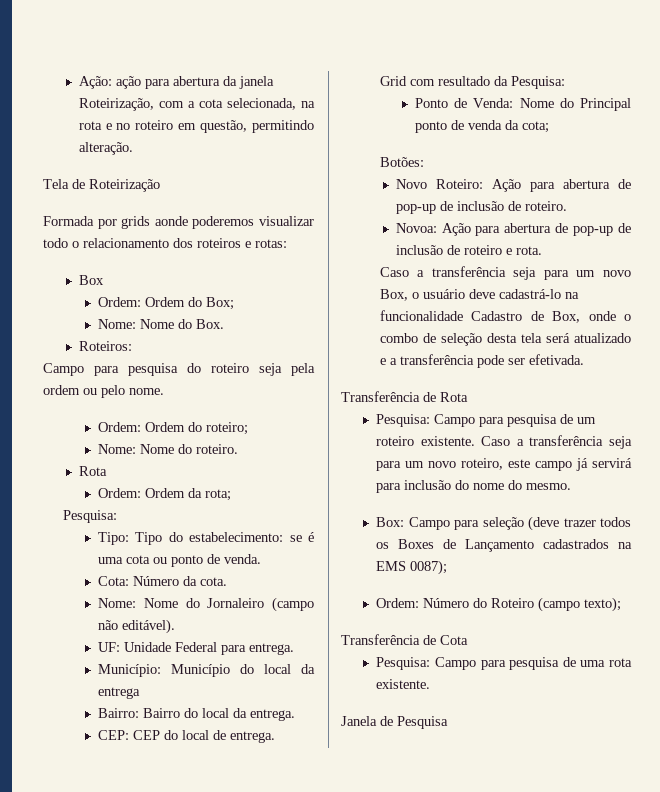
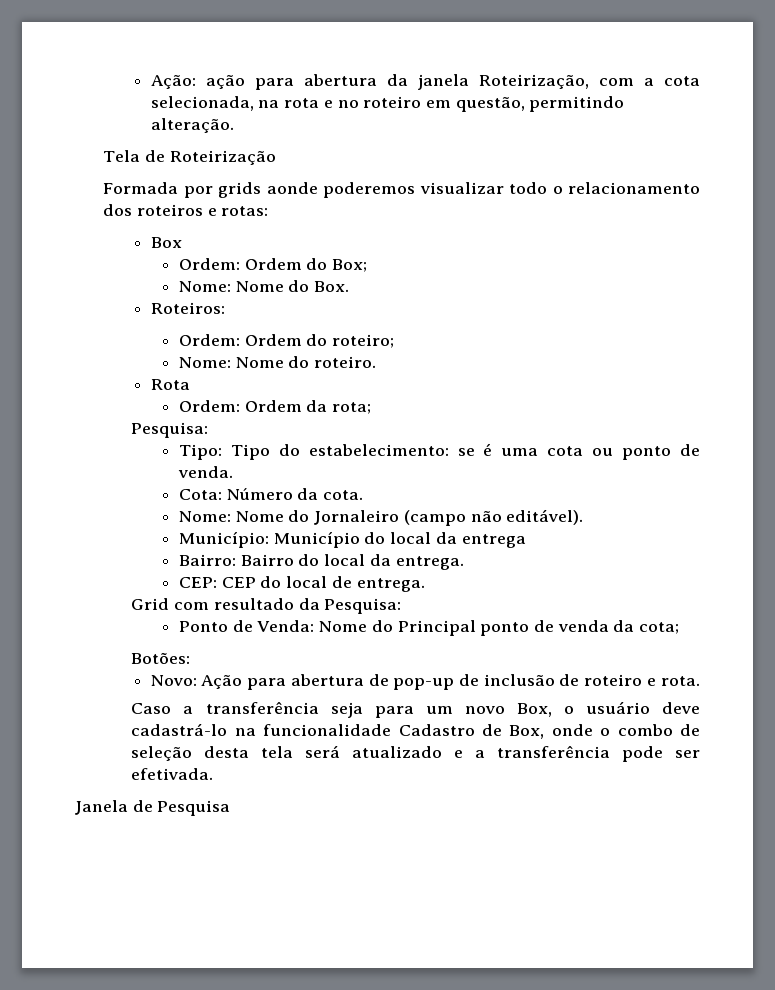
- Campo para pesquisa do roteiro seja pela ordem ou pelo nome.
- UF: Unidade Federal para entrega.
- Novo Roteiro: Ação para abertura de pop-up de inclusão de roteiro.
- Novoa: Ação para abertura de pop-up de inclusão de roteiro e rota.
+ Novo: Ação para abertura de pop-up de inclusão de roteiro e rota.
- Transferência de Rota
- Pesquisa: Campo para pesquisa de um roteiro existente. Caso a transferência seja para um novo roteiro, este campo já servirá para inclusão do nome do mesmo.
- Box: Campo para seleção (deve trazer todos os Boxes de Lançamento cadastrados na EMS 0087);
- Ordem: Número do Roteiro (campo texto);
- Transferência de Cota
- Pesquisa: Campo para pesquisa de uma rota existente.

